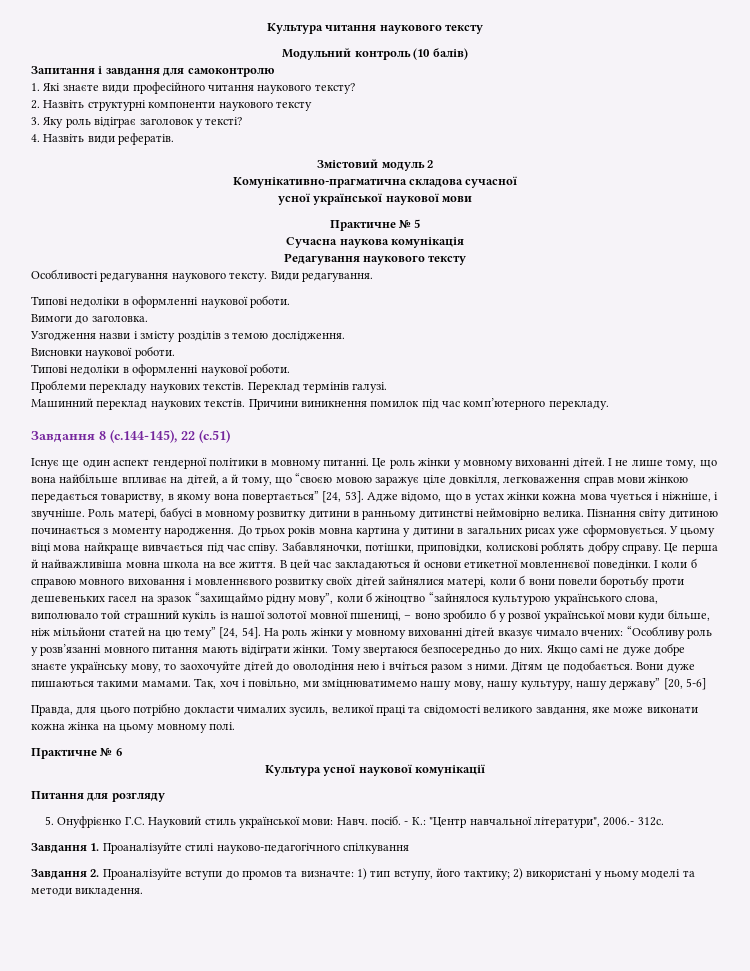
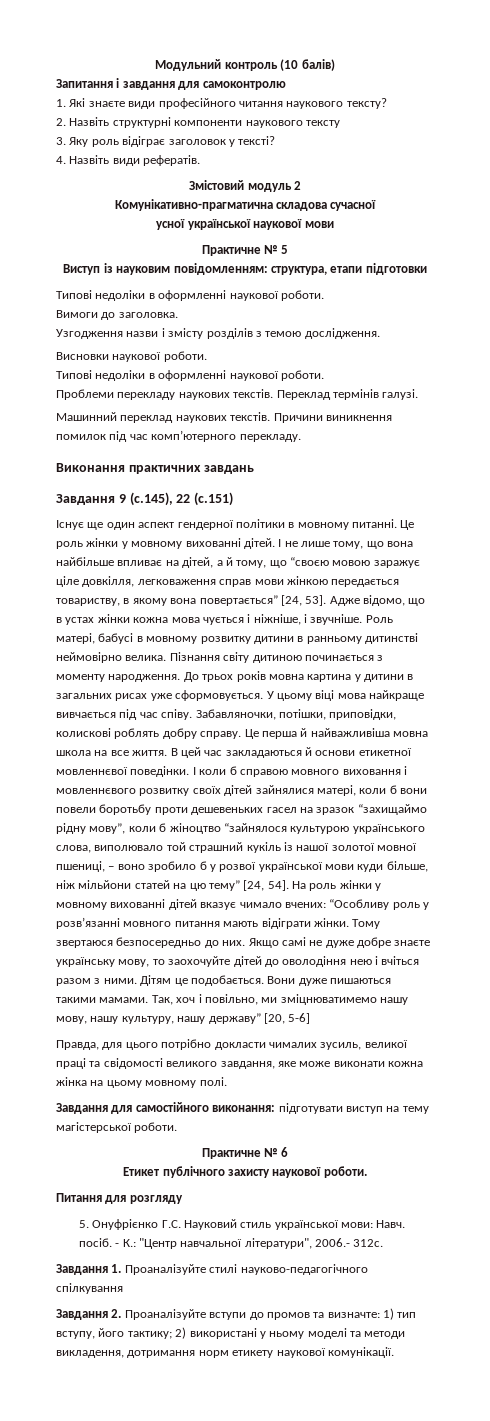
- Культура читання наукового тексту
- Сучасна наукова комунікація
- Редагування наукового тексту
- Особливості редагування наукового тексту. Види редагування.
+ Виступ із науковим повідомленням: структура, етапи підготовки
- Завдання 8 (с.144-145), 22 (с.51)
+ Виконання практичних завдань
+ Завдання 9 (с.145), 22 (с.151)
+ Завдання для самостійного виконання: підготувати виступ на тему магістерської роботи.
  Практичне № 6
- Культура усної наукової комунікації
+ Етикет публічного захисту наукової роботи.
- Завдання 2. Проаналізуйте вступи до промов та визначте: 1) тип вступу, його тактику; 2) використані у ньому моделі та методи викладення.
+ Завдання 2. Проаналізуйте вступи до промов та визначте: 1) тип вступу, його тактику; 2) використані у ньому моделі та методи викладення, дотримання норм етикету наукової комунікації.

